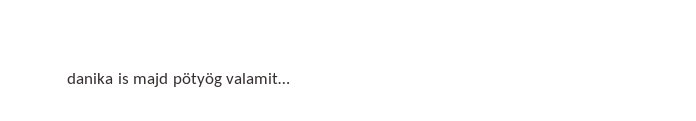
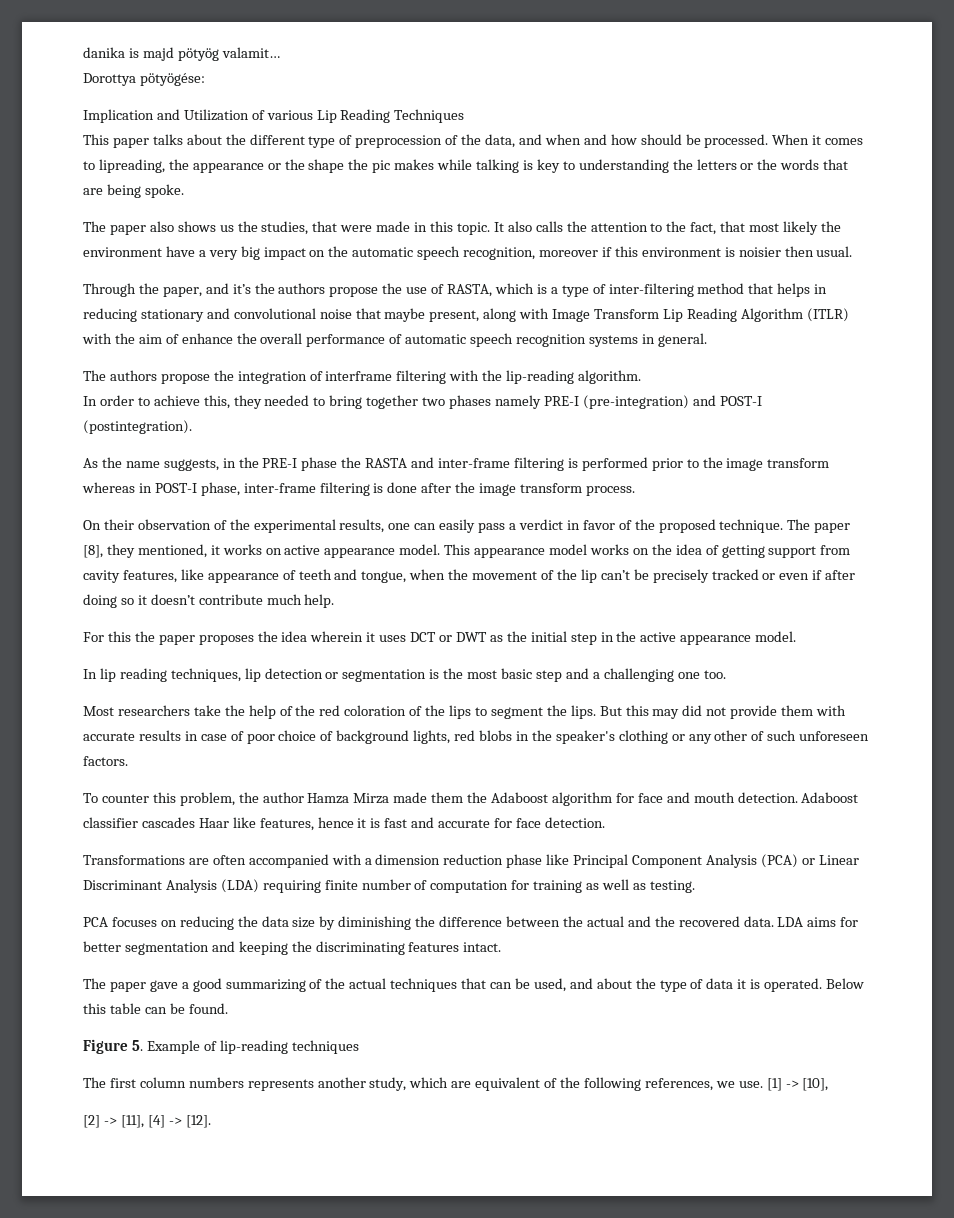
+ Dorottya pötyögése:
+ Implication and Utilization of various Lip Reading Techniques
+ This paper talks about the different type of preprocession of the data, and when and how should be processed. When it comes to lipreading, the appearance or the shape the pic makes while talking is key to understanding the letters or the words that are being spoke.
+ The paper also shows us the studies, that were made in this topic. It also calls the attention to the fact, that most likely the environment have a very big impact on the automatic speech recognition, moreover if this environment is noisier then usual.
+ Through the paper, and it’s the authors propose the use of RASTA, which is a type of inter-filtering method that helps in reducing stationary and convolutional noise that maybe present, along with Image Transform Lip Reading Algorithm (ITLR) with the aim of enhance the overall performance of automatic speech recognition systems in general.
+ The authors propose the integration of interframe filtering with the lip-reading algorithm.
+ In order to achieve this, they needed to bring together two phases namely PRE-I (pre-integration) and POST-I (postintegration).
+ As the name suggests, in the PRE-I phase the RASTA and inter-frame filtering is performed prior to the image transform whereas in POST-I phase, inter-frame filtering is done after the image transform process.
+ On their observation of the experimental results, one can easily pass a verdict in favor of the proposed technique. The paper [8], they mentioned, it works on active appearance model. This appearance model works on the idea of getting support from cavity features, like appearance of teeth and tongue, when the movement of the lip can’t be precisely tracked or even if after doing so it doesn’t contribute much help.
+ For this the paper proposes the idea wherein it uses DCT or DWT as the initial step in the active appearance model.
+ In lip reading techniques, lip detection or segmentation is the most basic step and a challenging one too.
+ Most researchers take the help of the red coloration of the lips to segment the lips. But this may did not provide them with accurate results in case of poor choice of background lights, red blobs in the speaker's clothing or any other of such unforeseen factors.
+ To counter this problem, the author Hamza Mirza made them the Adaboost algorithm for face and mouth detection. Adaboost classifier cascades Haar like features, hence it is fast and accurate for face detection.
+ Transformations are often accompanied with a dimension reduction phase like Principal Component Analysis (PCA) or Linear Discriminant Analysis (LDA) requiring finite number of computation for training as well as testing.
+ PCA focuses on reducing the data size by diminishing the difference between the actual and the recovered data. LDA aims for better segmentation and keeping the discriminating features intact.
+ The paper gave a good summarizing of the actual techniques that can be used, and about the type of data it is operated. Below this table can be found.
+ Figure 5. Example of lip-reading techniques
+ The first column numbers represents another study, which are equivalent of the following references, we use. [1] -> [10],
+ [2] -> [11], [4] -> [12].

